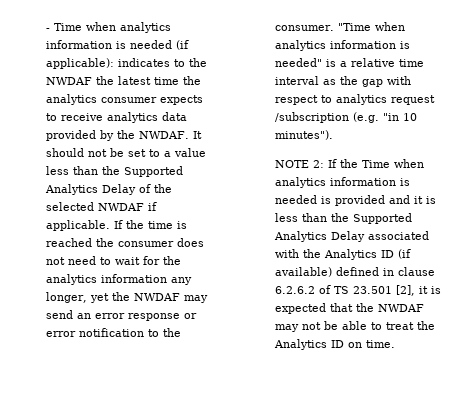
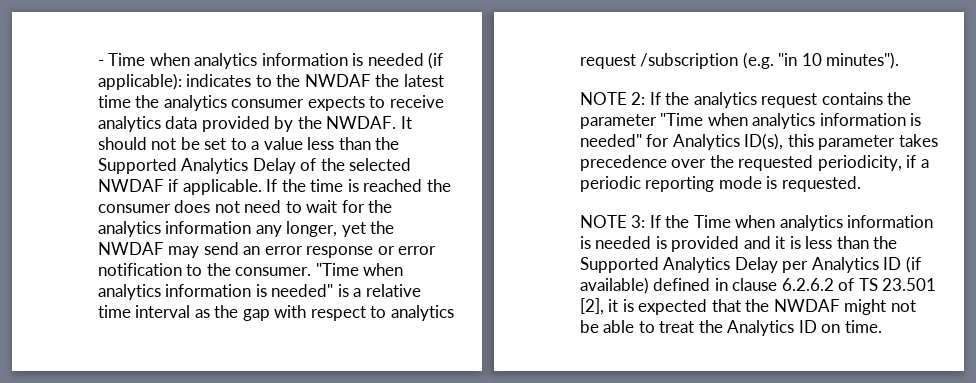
- NOTE 2: If the Time when analytics information is needed is provided and it is less than the Supported Analytics Delay associated with the Analytics ID (if available) defined in clause 6.2.6.2 of TS 23.501 [2], it is expected that the NWDAF may not be able to treat the Analytics ID on time.
+ NOTE 2: If the analytics request contains the parameter "Time when analytics information is needed" for Analytics ID(s), this parameter takes precedence over the requested periodicity, if a periodic reporting mode is requested.
+ NOTE 3: If the Time when analytics information is needed is provided and it is less than the Supported Analytics Delay per Analytics ID (if available) defined in clause 6.2.6.2 of TS 23.501 [2], it is expected that the NWDAF might not be able to treat the Analytics ID on time.

